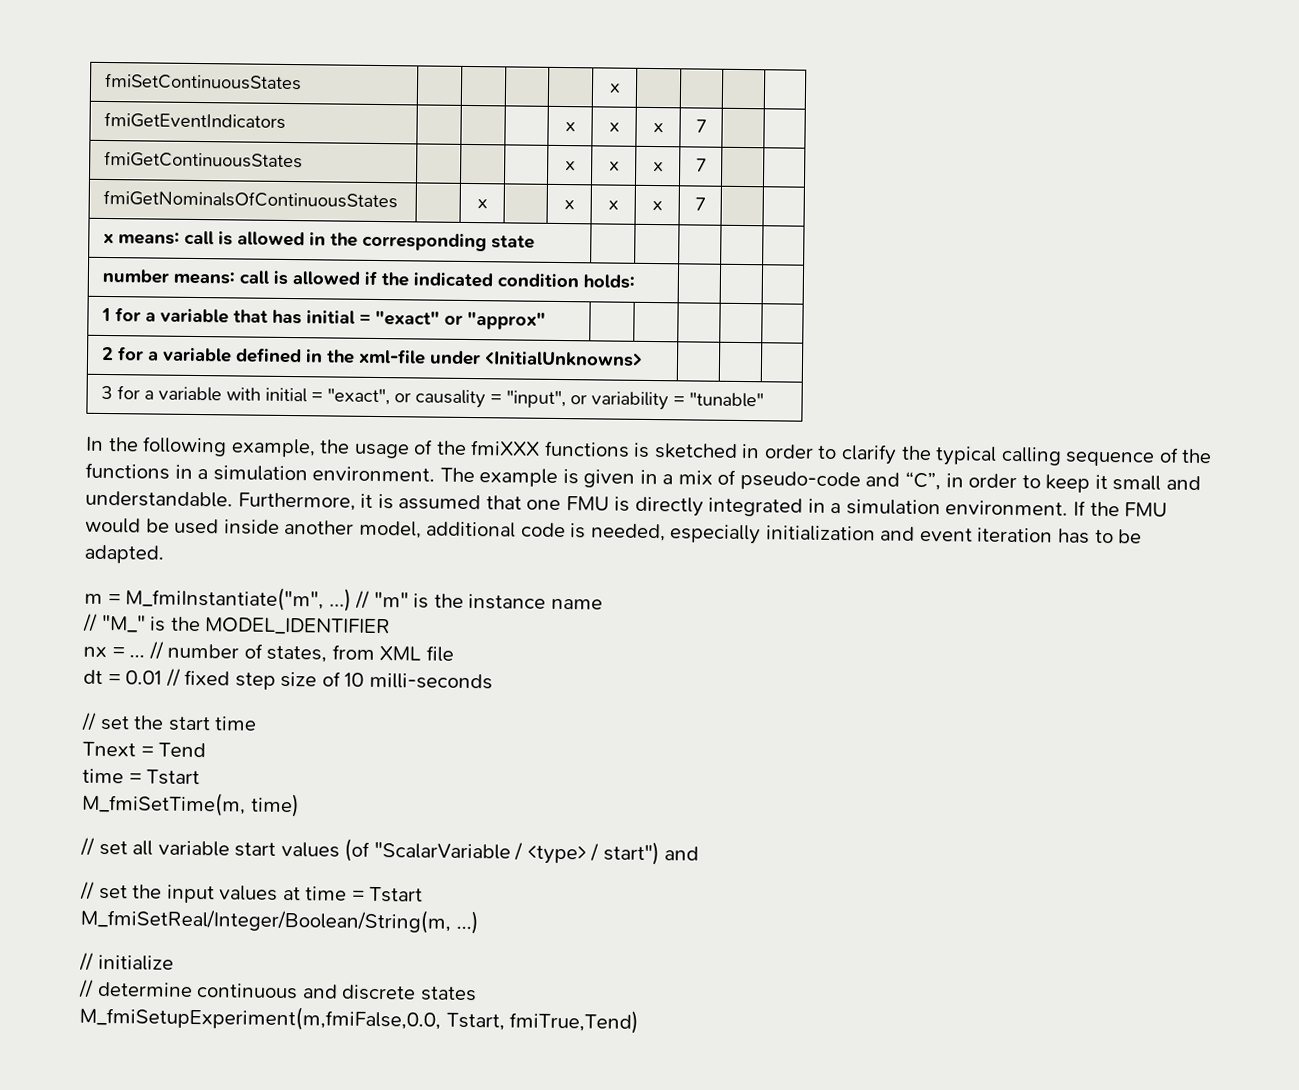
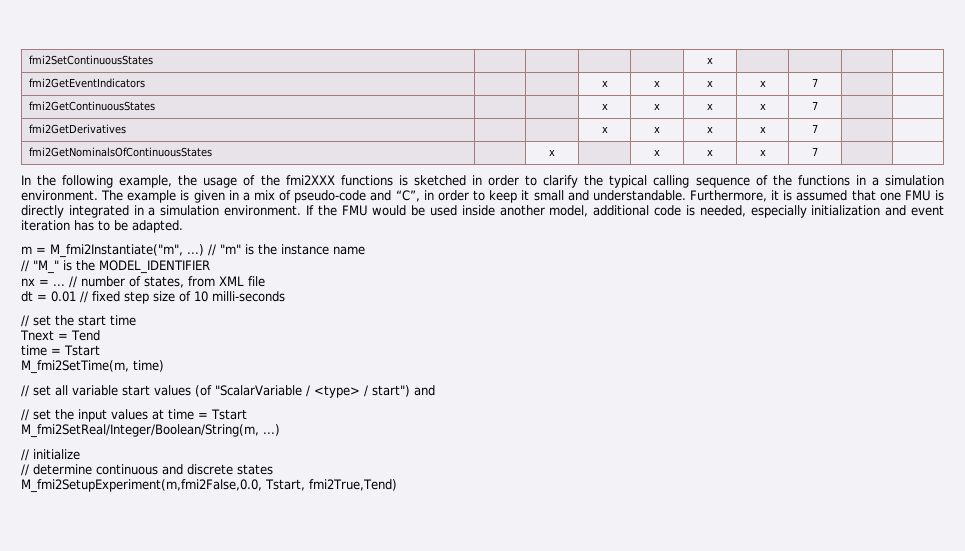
- fmiSetContinuousStates | | | | | x | | | |
+ fmi2SetContinuousStates | | | | | x | | | |
- fmiGetEventIndicators | | | | x | x | x | 7 | |
- fmiGetContinuousStates | | | | x | x | x | 7 | |
- fmiGetNominalsOfContinuousStates | | x | | x | x | x | 7 | |
+ fmi2GetEventIndicators | | | x | x | x | x | 7 | |
+ fmi2GetContinuousStates | | | x | x | x | x | 7 | |
+ fmi2GetDerivatives | | | x | x | x | x | 7 | |
+ fmi2GetNominalsOfContinuousStates | | x | | x | x | x | 7 | |
- x means: call is allowed in the corresponding state | | | | |
- number means: call is allowed if the indicated condition holds: | | |
- 1 for a variable that has initial = "exact" or "approx" | | | | |
- 2 for a variable defined in the xml-file under <InitialUnknowns> | | |
- 3 for a variable with initial = "exact", or causality = "input", or variability = "tunable"
- In the following example, the usage of the fmiXXX functions is sketched in order to clarify the typical calling sequence of the functions in a simulation environment.
+ In the following example, the usage of the fmi2XXX functions is sketched in order to clarify the typical calling sequence of the functions in a simulation environment.
- m = M_fmiInstantiate("m", ...)
+ m = M_fmi2Instantiate("m", ...)
- M_fmiSetTime(m, time)
+ M_fmi2SetTime(m, time)
- M_fmiSetReal/Integer/Boolean/String(m, ...)
+ M_fmi2SetReal/Integer/Boolean/String(m, ...)
- M_fmiSetupExperiment(m,fmiFalse,0.0, Tstart, fmiTrue,Tend)
+ M_fmi2SetupExperiment(m,fmi2False,0.0, Tstart, fmi2True,Tend)

